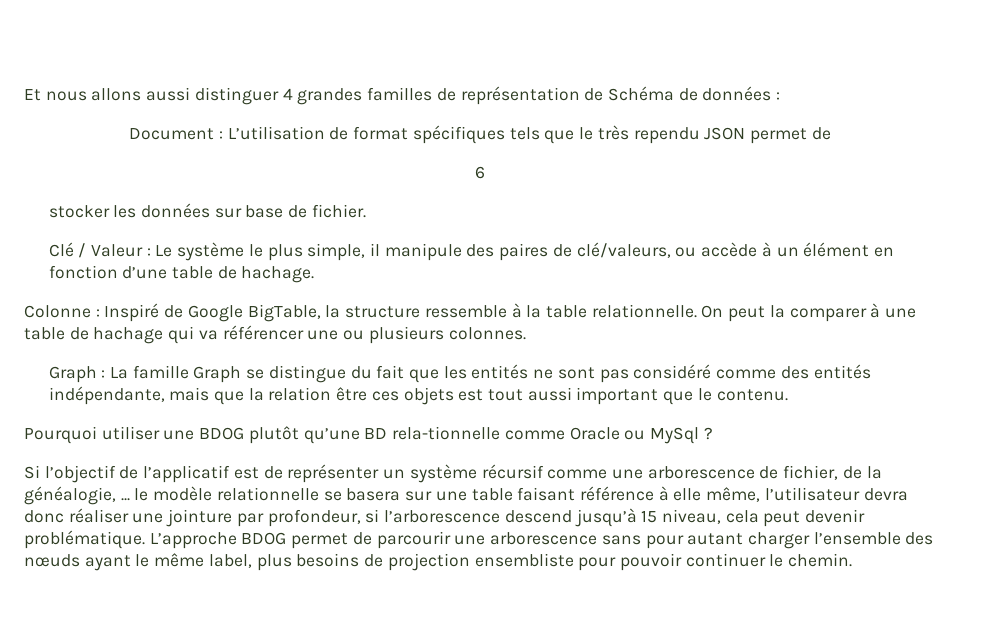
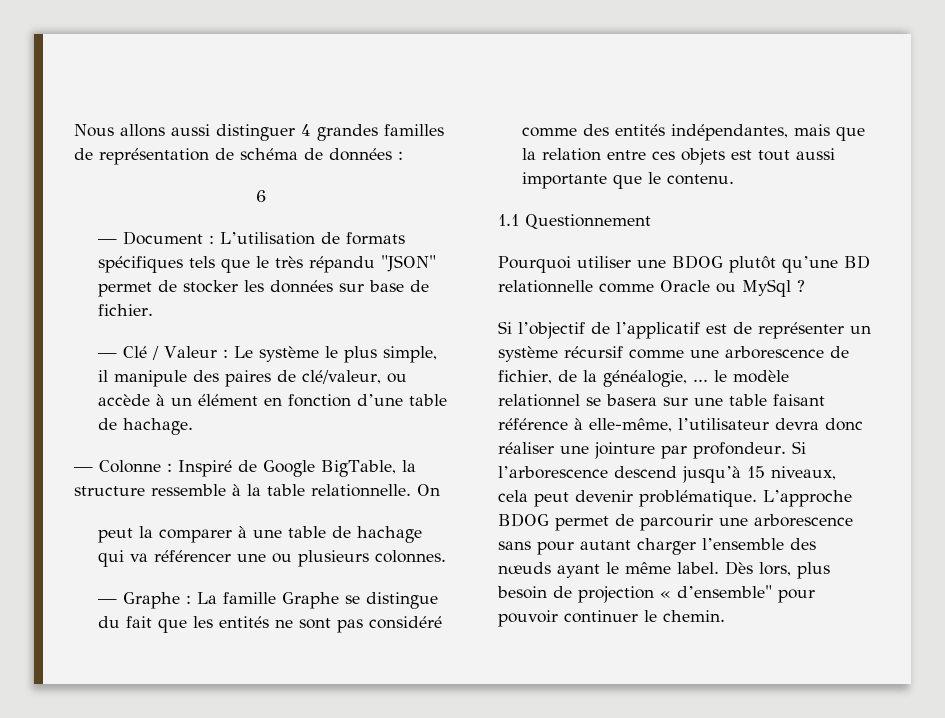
- Et nous allons aussi distinguer 4 grandes familles de représentation de Schéma de données :
+ Nous allons aussi distinguer 4 grandes familles de représentation de schéma de données :
- Document : L’utilisation de format spécifiques tels que le très rependu JSON permet de
  6
- stocker les données sur base de fichier.
+ — Document : L’utilisation de formats spécifiques tels que le très répandu "JSON" permet de stocker les données sur base de fichier.
- Clé / Valeur : Le système le plus simple, il manipule des paires de clé/valeurs, ou accède à un élément en fonction d’une table de hachage.
+ — Clé / Valeur : Le système le plus simple, il manipule des paires de clé/valeur, ou accède à un élément en fonction d’une table de hachage.
- Colonne : Inspiré de Google BigTable, la structure ressemble à la table relationnelle.
+ — Colonne : Inspiré de Google BigTable, la structure ressemble à la table relationnelle.
- On peut la comparer à une table de hachage qui va référencer une ou plusieurs colonnes.
+ On
+ peut la comparer à une table de hachage qui va référencer une ou plusieurs colonnes.
- Graph : La famille Graph se distingue du fait que les entités ne sont pas considéré comme des entités indépendante, mais que la relation être ces objets est tout aussi important que le contenu.
+ — Graphe : La famille Graphe se distingue du fait que les entités ne sont pas considéré comme des entités indépendantes, mais que la relation entre ces objets est tout aussi importante que le contenu.
+ 1.1 Questionnement
- Pourquoi utiliser une BDOG plutôt qu’une BD rela-tionnelle comme Oracle ou MySql ?
+ Pourquoi utiliser une BDOG plutôt qu’une BD relationnelle comme Oracle ou MySql ?
- Si l’objectif de l’applicatif est de représenter un système récursif comme une arborescence de fichier, de la généalogie, ... le modèle relationnelle se basera sur une table faisant référence à elle même, l’utilisateur devra donc réaliser une jointure par profondeur, si l’arborescence descend jusqu’à 15 niveau, cela peut devenir problématique.
+ Si l’objectif de l’applicatif est de représenter un système récursif comme une arborescence de fichier, de la généalogie, ... le modèle relationnel se basera sur une table faisant référence à elle-même, l’utilisateur devra donc réaliser une jointure par profondeur. Si l’arborescence descend jusqu’à 15 niveaux, cela peut devenir problématique.
- L’approche BDOG permet de parcourir une arborescence sans pour autant charger l’ensemble des nœuds ayant le même label, plus besoins de projection ensembliste pour pouvoir continuer le chemin.
+ L’approche BDOG permet de parcourir une arborescence sans pour autant charger l’ensemble des nœuds ayant le même label. Dès lors, plus besoin de projection « d’ensemble" pour pouvoir continuer le chemin.

